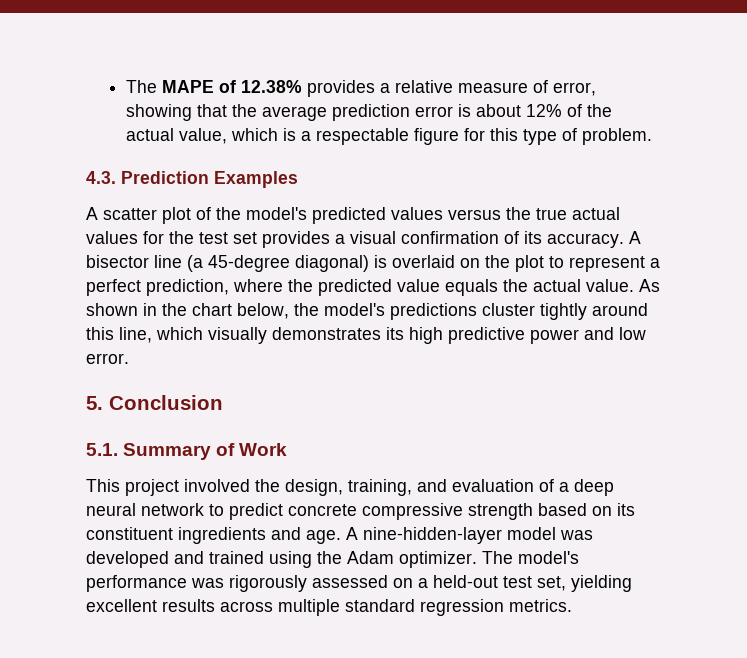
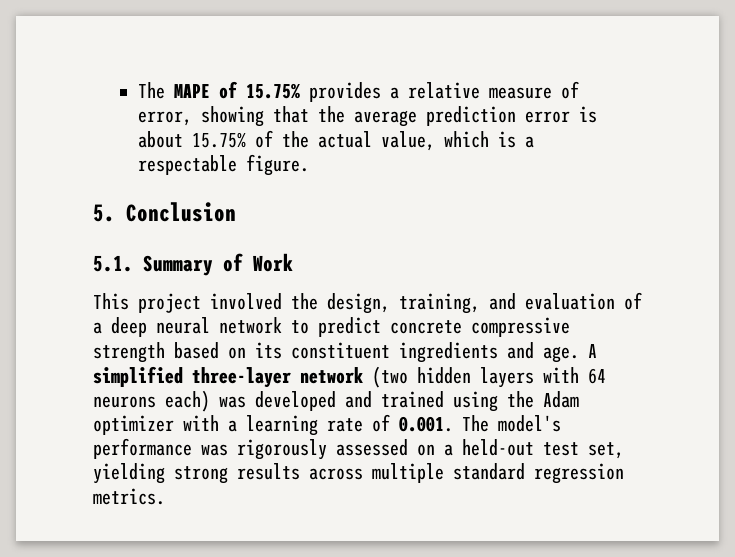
- The MAPE of 12.38% provides a relative measure of error, showing that the average prediction error is about 12% of the actual value, which is a respectable figure for this type of problem.
- 4.3. Prediction Examples
- A scatter plot of the model's predicted values versus the true actual values for the test set provides a visual confirmation of its accuracy. A bisector line (a 45-degree diagonal) is overlaid on the plot to represent a perfect prediction, where the predicted value equals the actual value. As shown in the chart below, the model's predictions cluster tightly around this line, which visually demonstrates its high predictive power and low error.
+ The MAPE of 15.75% provides a relative measure of error, showing that the average prediction error is about 15.75% of the actual value, which is a respectable figure.
- A nine-hidden-layer model was developed and trained using the Adam optimizer. The model's performance was rigorously assessed on a held-out test set, yielding excellent results across multiple standard regression metrics.
+ A simplified three-layer network (two hidden layers with 64 neurons each) was developed and trained using the Adam optimizer with a learning rate of 0.001. The model's performance was rigorously assessed on a held-out test set, yielding strong results across multiple standard regression metrics.

